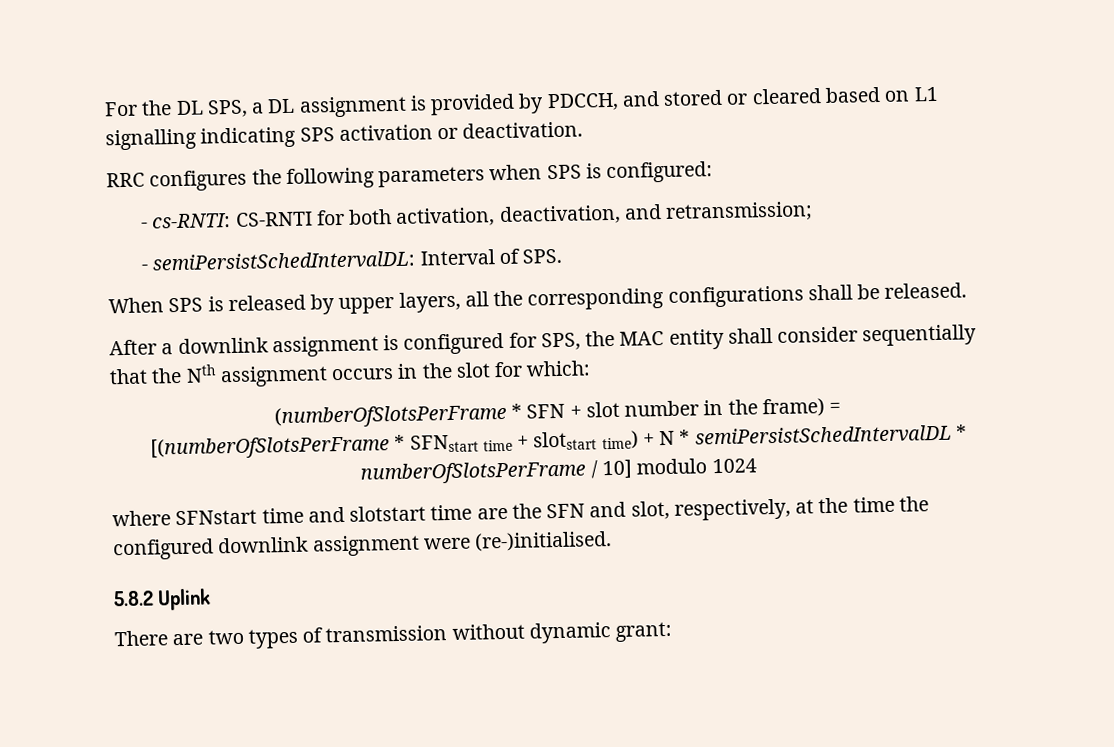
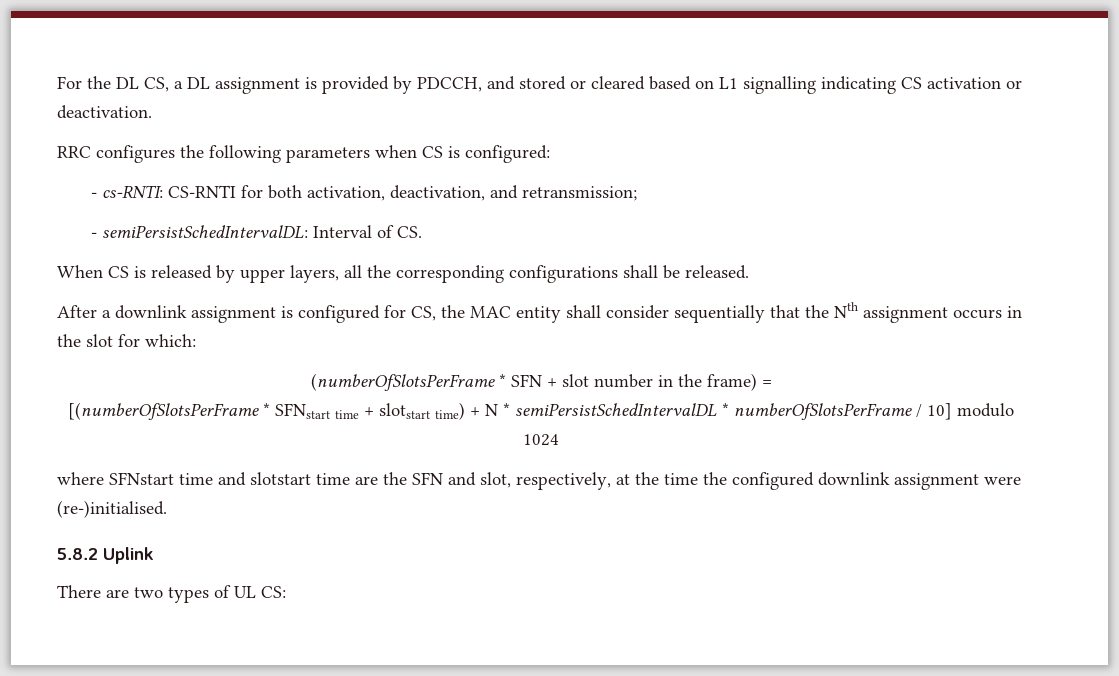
- For the DL SPS, a DL assignment is provided by PDCCH, and stored or cleared based on L1 signalling indicating SPS activation or deactivation.
+ For the DL CS, a DL assignment is provided by PDCCH, and stored or cleared based on L1 signalling indicating CS activation or deactivation.
- RRC configures the following parameters when SPS is configured:
+ RRC configures the following parameters when CS is configured:
- - semiPersistSchedIntervalDL: Interval of SPS.
+ - semiPersistSchedIntervalDL: Interval of CS.
- When SPS is released by upper layers, all the corresponding configurations shall be released.
+ When CS is released by upper layers, all the corresponding configurations shall be released.
- After a downlink assignment is configured for SPS, the MAC entity shall consider sequentially that the Nth assignment occurs in the slot for which:
+ After a downlink assignment is configured for CS, the MAC entity shall consider sequentially that the Nth assignment occurs in the slot for which:
- There are two types of transmission without dynamic grant:
+ There are two types of UL CS:

